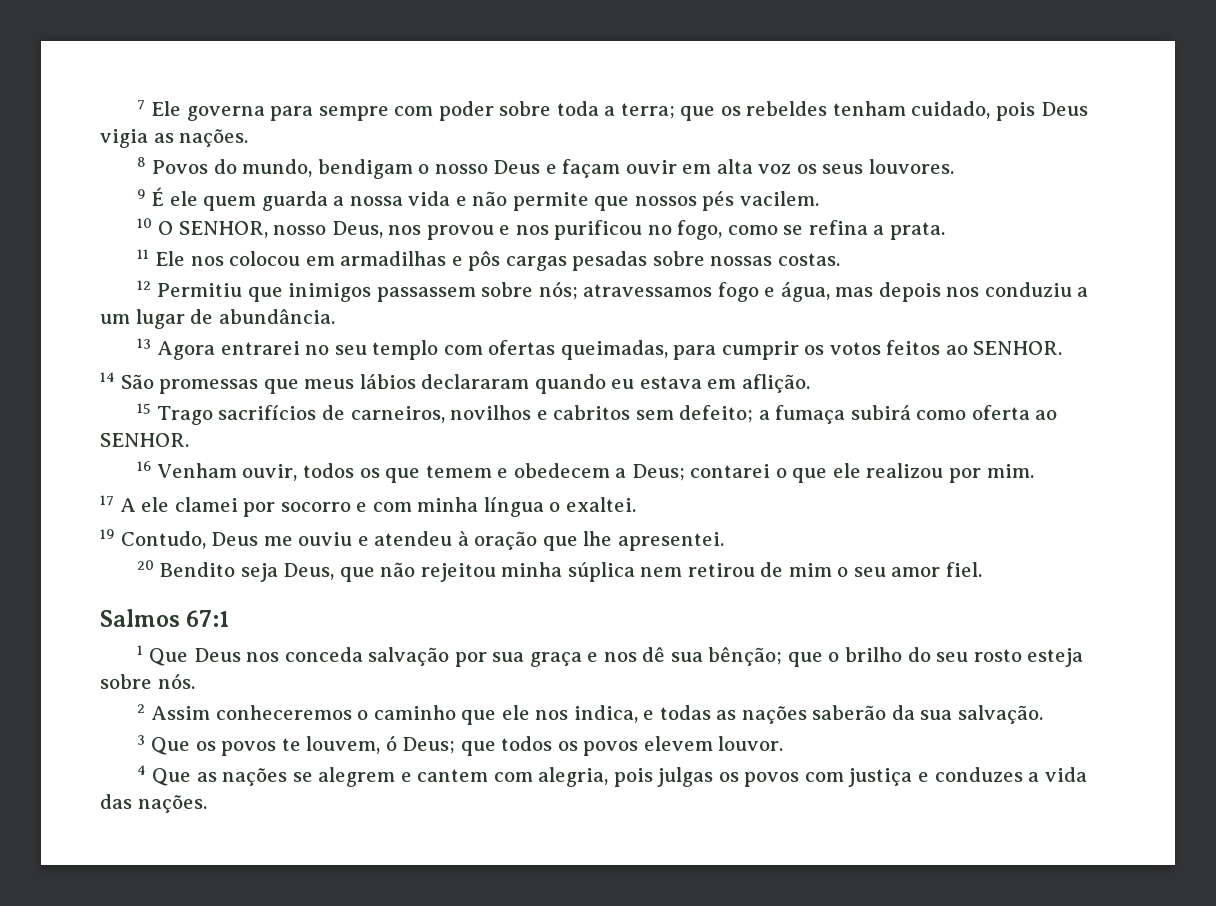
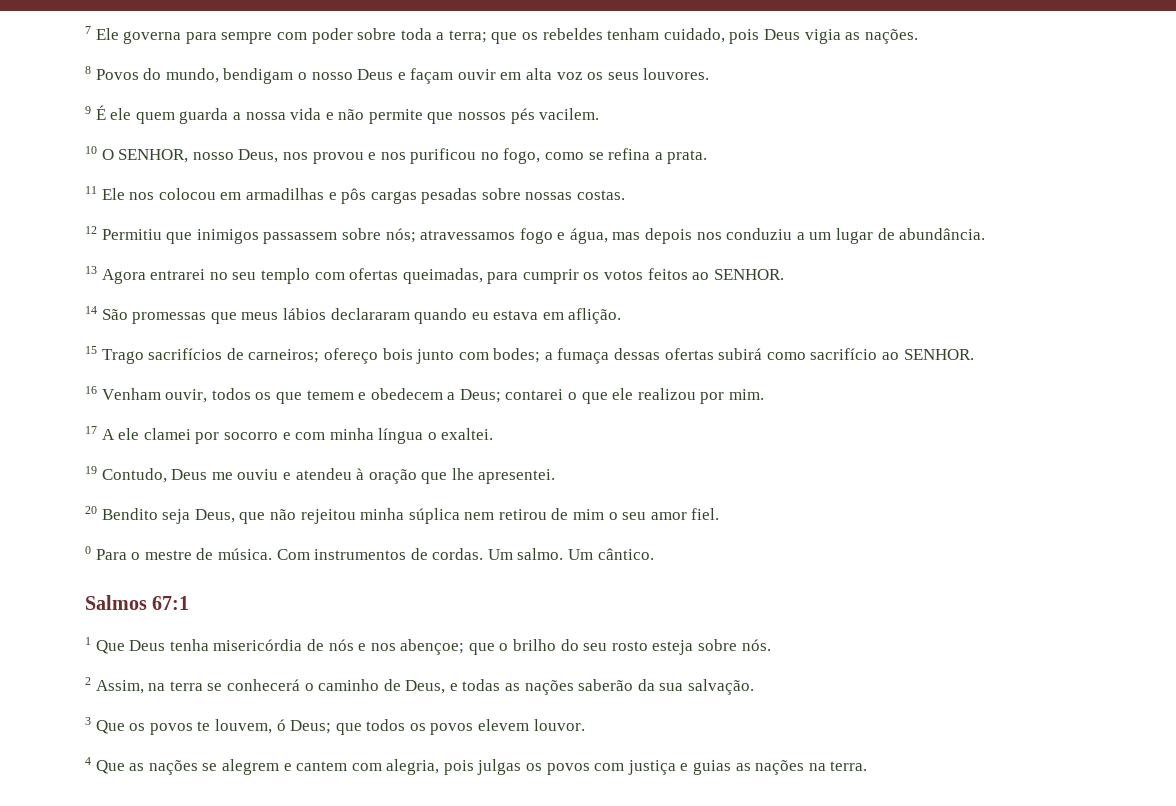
- 15 Trago sacrifícios de carneiros, novilhos e cabritos sem defeito; a fumaça subirá como oferta ao SENHOR.
+ 15 Trago sacrifícios de carneiros; ofereço bois junto com bodes; a fumaça dessas ofertas subirá como sacrifício ao SENHOR.
+ 0 Para o mestre de música. Com instrumentos de cordas. Um salmo. Um cântico.
- 1 Que Deus nos conceda salvação por sua graça e nos dê sua bênção; que o brilho do seu rosto esteja sobre nós.
+ 1 Que Deus tenha misericórdia de nós e nos abençoe; que o brilho do seu rosto esteja sobre nós.
- 2 Assim conheceremos o caminho que ele nos indica, e todas as nações saberão da sua salvação.
+ 2 Assim, na terra se conhecerá o caminho de Deus, e todas as nações saberão da sua salvação.
- 4 Que as nações se alegrem e cantem com alegria, pois julgas os povos com justiça e conduzes a vida das nações.
+ 4 Que as nações se alegrem e cantem com alegria, pois julgas os povos com justiça e guias as nações na terra.

